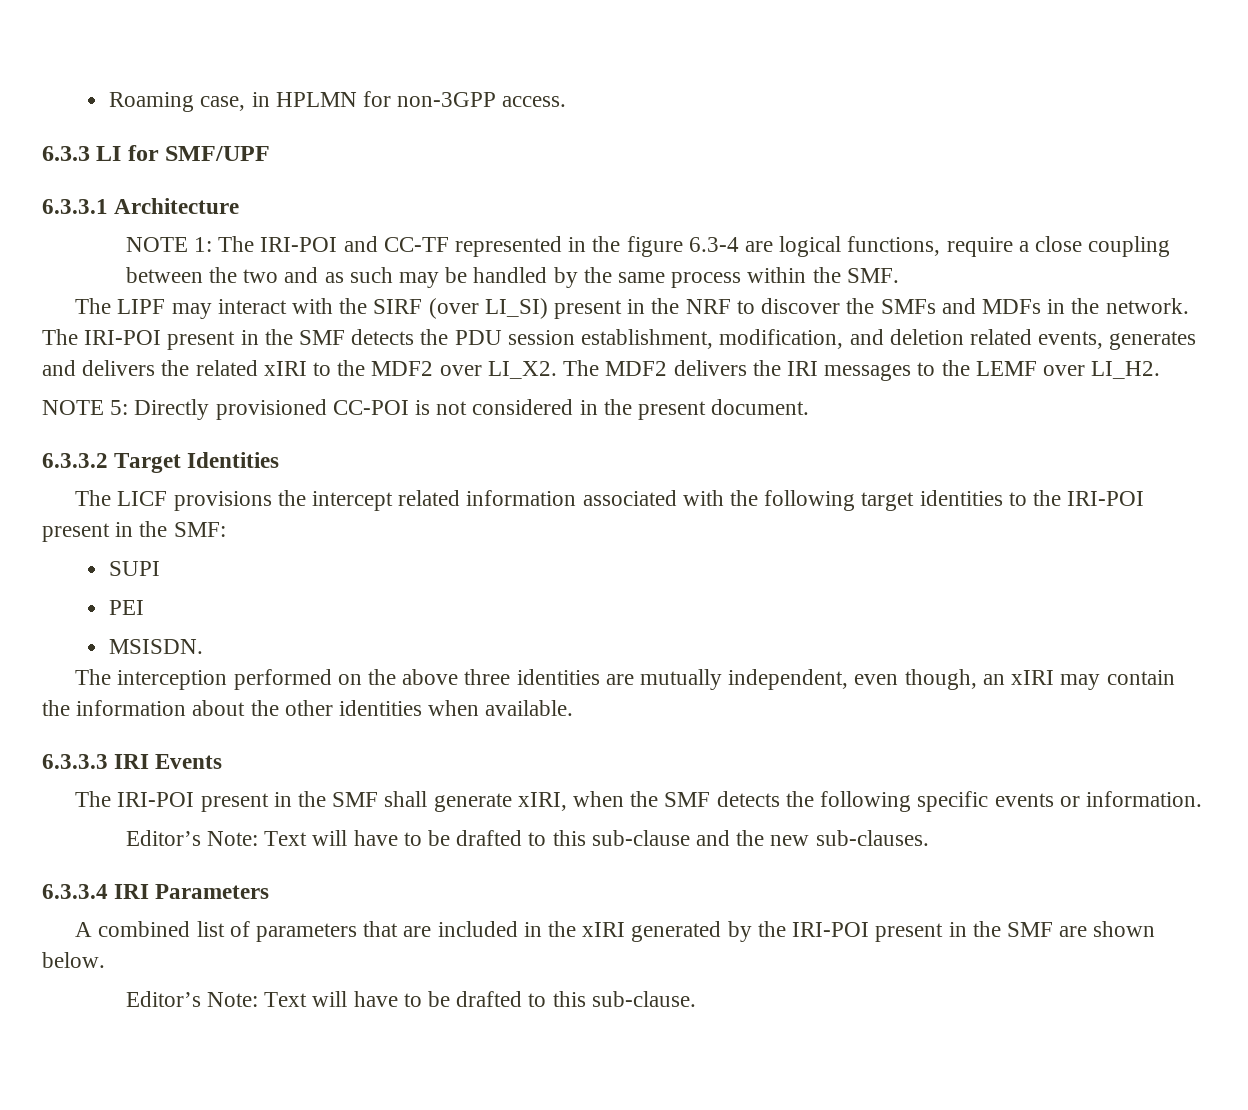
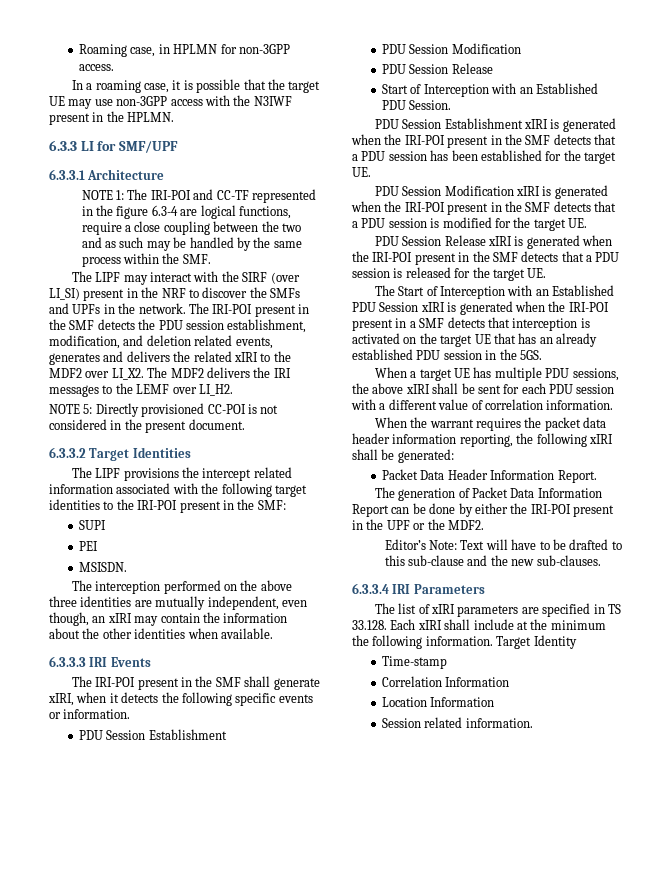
+ In a roaming case, it is possible that the target UE may use non-3GPP access with the N3IWF present in the HPLMN.
- The LIPF may interact with the SIRF (over LI_SI) present in the NRF to discover the SMFs and MDFs in the network.
+ The LIPF may interact with the SIRF (over LI_SI) present in the NRF to discover the SMFs and UPFs in the network.
- The LICF provisions the intercept related information associated with the following target identities to the IRI-POI present in the SMF:
+ The LIPF provisions the intercept related information associated with the following target identities to the IRI-POI present in the SMF:
- The IRI-POI present in the SMF shall generate xIRI, when the SMF detects the following specific events or information.
+ The IRI-POI present in the SMF shall generate xIRI, when it detects the following specific events or information.
+ PDU Session Establishment
+ PDU Session Modification
+ PDU Session Release
+ Start of Interception with an Established PDU Session.
+ PDU Session Establishment xIRI is generated when the IRI-POI present in the SMF detects that a PDU session has been established for the target UE.
+ PDU Session Modification xIRI is generated when the IRI-POI present in the SMF detects that a PDU session is modified for the target UE.
+ PDU Session Release xIRI is generated when the IRI-POI present in the SMF detects that a PDU session is released for the target UE.
+ The Start of Interception with an Established PDU Session xIRI is generated when the IRI-POI present in a SMF detects that interception is activated on the target UE that has an already established PDU session in the 5GS.
+ When a target UE has multiple PDU sessions, the above xIRI shall be sent for each PDU session with a different value of correlation information.
+ When the warrant requires the packet data header information reporting, the following xIRI shall be generated:
+ Packet Data Header Information Report.
+ The generation of Packet Data Information Report can be done by either the IRI-POI present in the UPF or the MDF2.
- A combined list of parameters that are included in the xIRI generated by the IRI-POI present in the SMF are shown below.
- Editor’s Note: Text will have to be drafted to this sub-clause.
+ The list of xIRI parameters are specified in TS 33.128. Each xIRI shall include at the minimum the following information. Target Identity
+ Time-stamp
+ Correlation Information
+ Location Information
+ Session related information.

